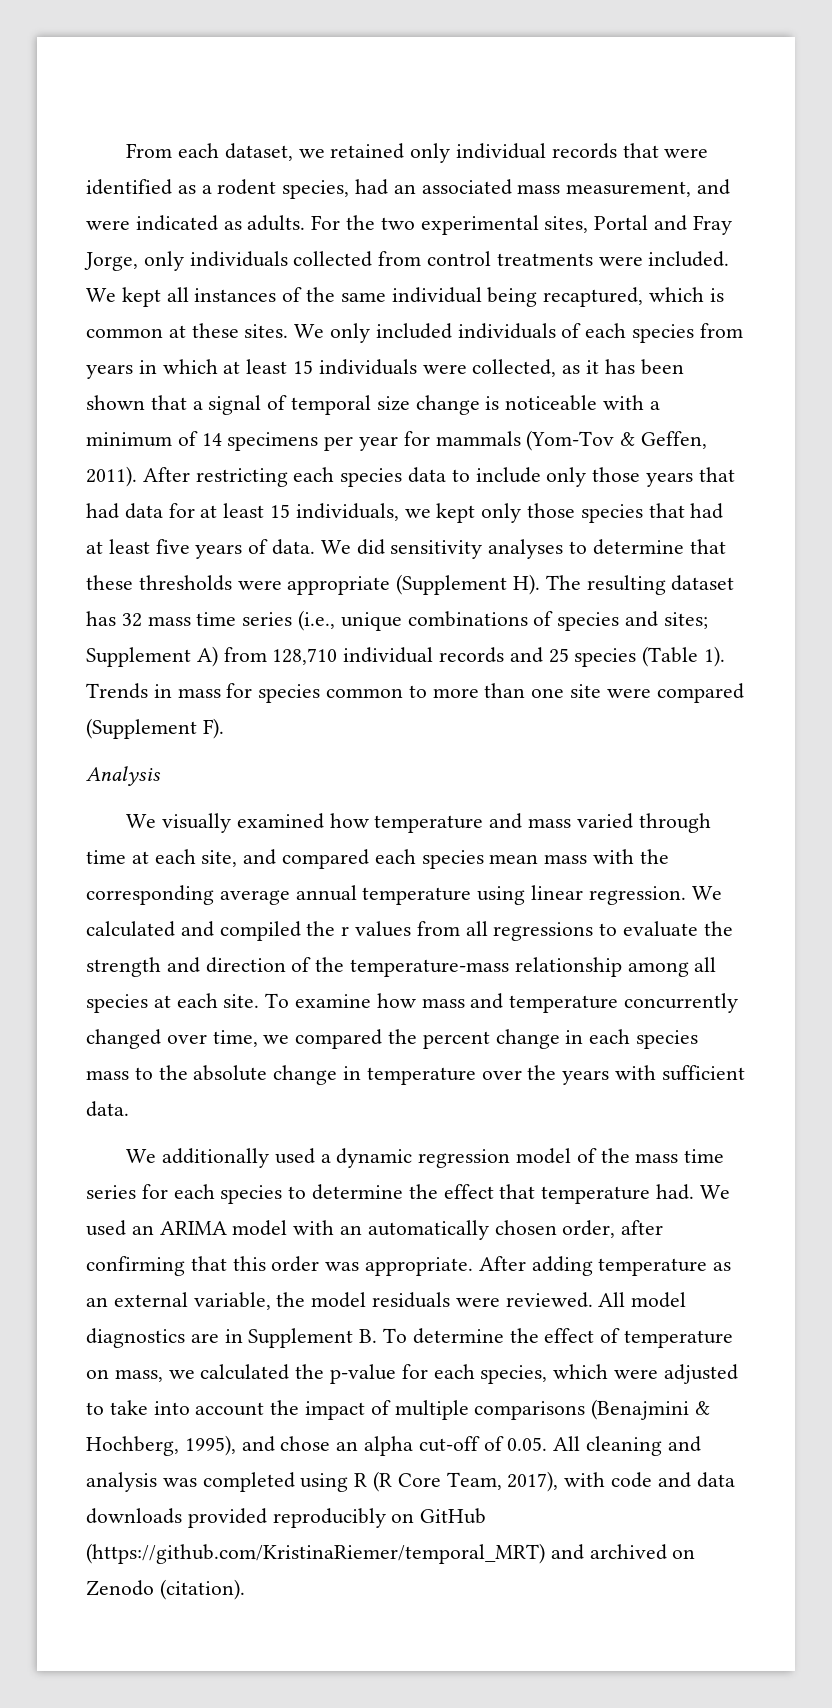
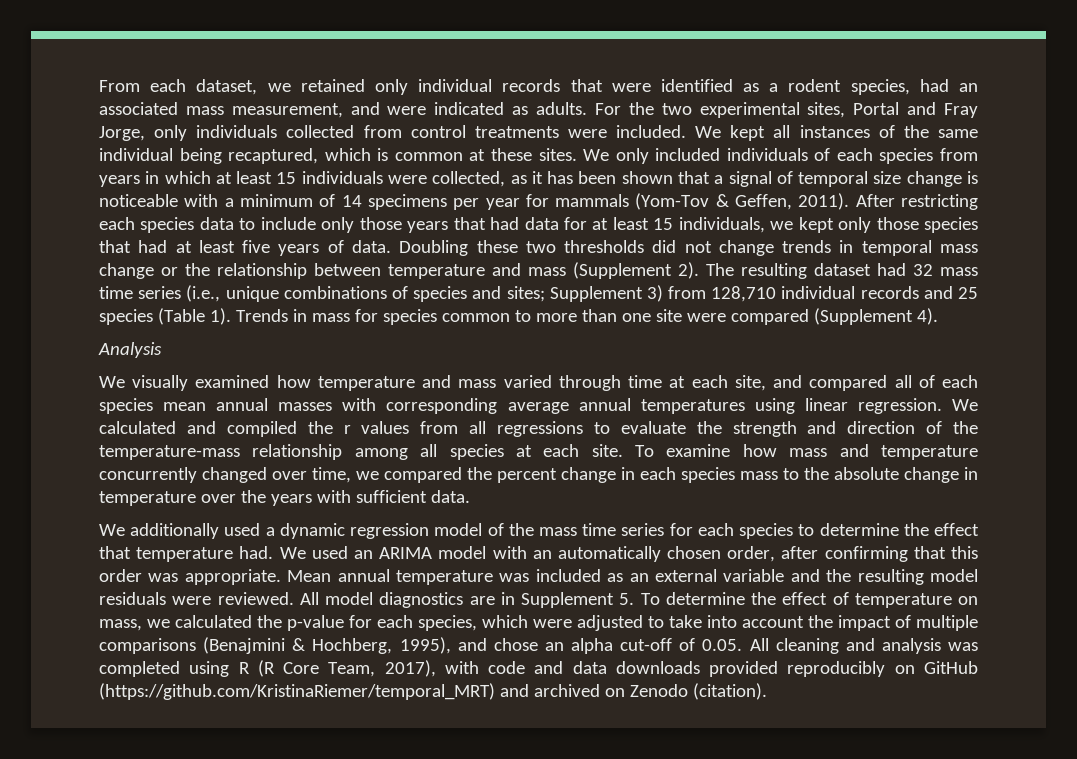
- We did sensitivity analyses to determine that these thresholds were appropriate (Supplement H). The resulting dataset has 32 mass time series (i.e., unique combinations of species and sites; Supplement A) from 128,710 individual records and 25 species (Table 1).
+ Doubling these two thresholds did not change trends in temporal mass change or the relationship between temperature and mass (Supplement 2). The resulting dataset had 32 mass time series (i.e., unique combinations of species and sites; Supplement 3) from 128,710 individual records and 25 species (Table 1).
- Trends in mass for species common to more than one site were compared (Supplement F).
+ Trends in mass for species common to more than one site were compared (Supplement 4).
- We visually examined how temperature and mass varied through time at each site, and compared each species mean mass with the corresponding average annual temperature using linear regression.
+ We visually examined how temperature and mass varied through time at each site, and compared all of each species mean annual masses with corresponding average annual temperatures using linear regression.
- After adding temperature as an external variable, the model residuals were reviewed.
+ Mean annual temperature was included as an external variable and the resulting model residuals were reviewed.
- All model diagnostics are in Supplement B. To determine the effect of temperature on mass, we calculated the p-value for each species, which were adjusted to take into account the impact of multiple comparisons (Benajmini & Hochberg, 1995), and chose an alpha cut-off of 0.05. All cleaning and analysis was completed using R (R Core Team, 2017), with code and data downloads provided reproducibly on GitHub (https://github.com/KristinaRiemer/temporal_MRT) and archived on Zenodo (citation).
+ All model diagnostics are in Supplement 5. To determine the effect of temperature on mass, we calculated the p-value for each species, which were adjusted to take into account the impact of multiple comparisons (Benajmini & Hochberg, 1995), and chose an alpha cut-off of 0.05. All cleaning and analysis was completed using R (R Core Team, 2017), with code and data downloads provided reproducibly on GitHub (https://github.com/KristinaRiemer/temporal_MRT) and archived on Zenodo (citation).

